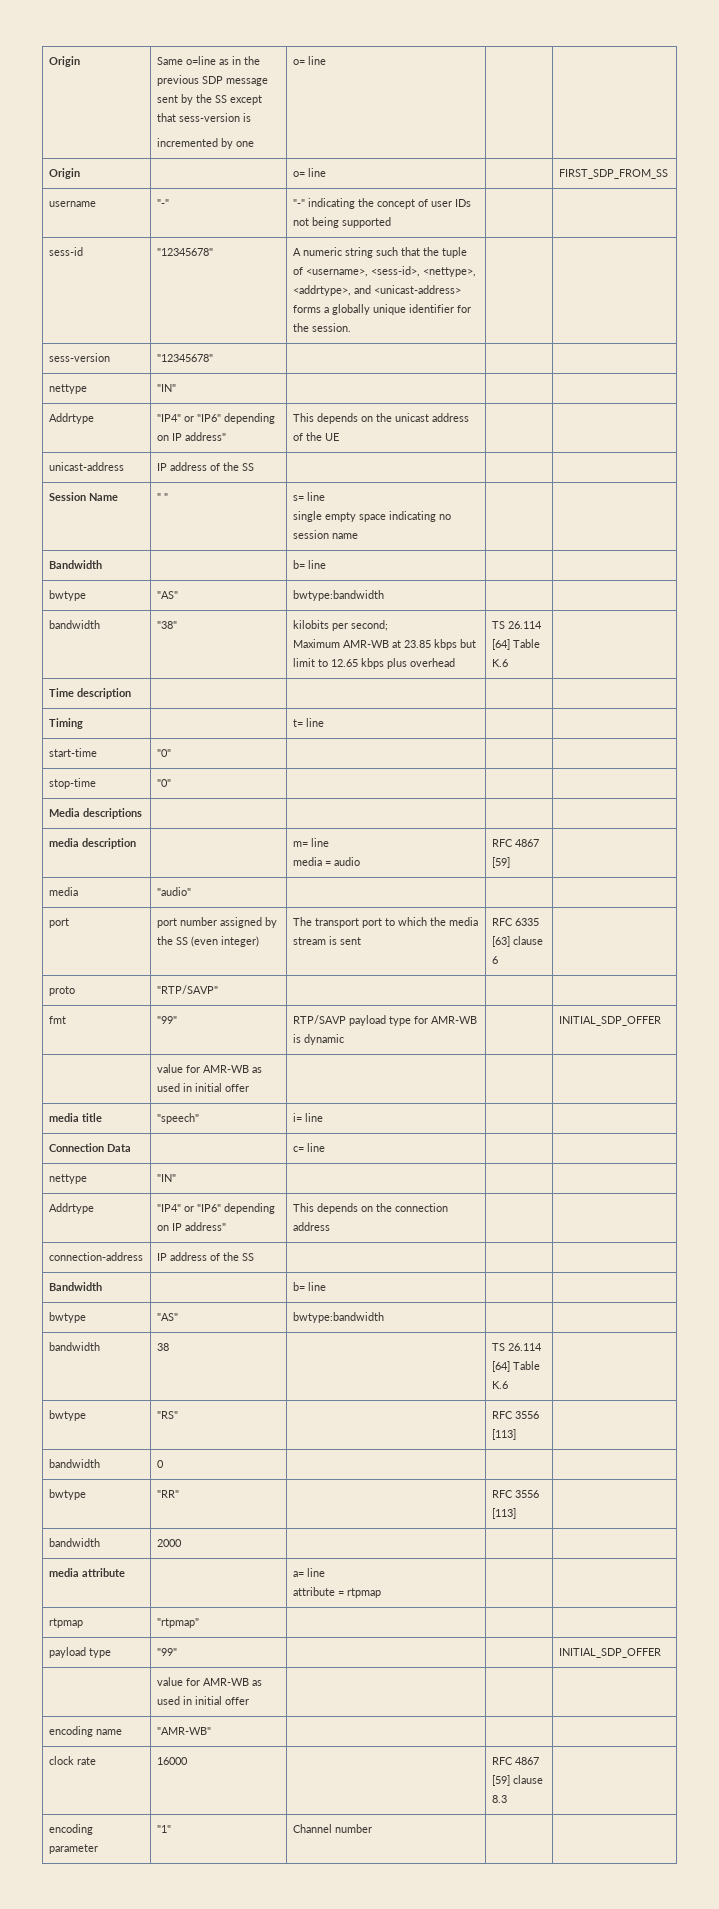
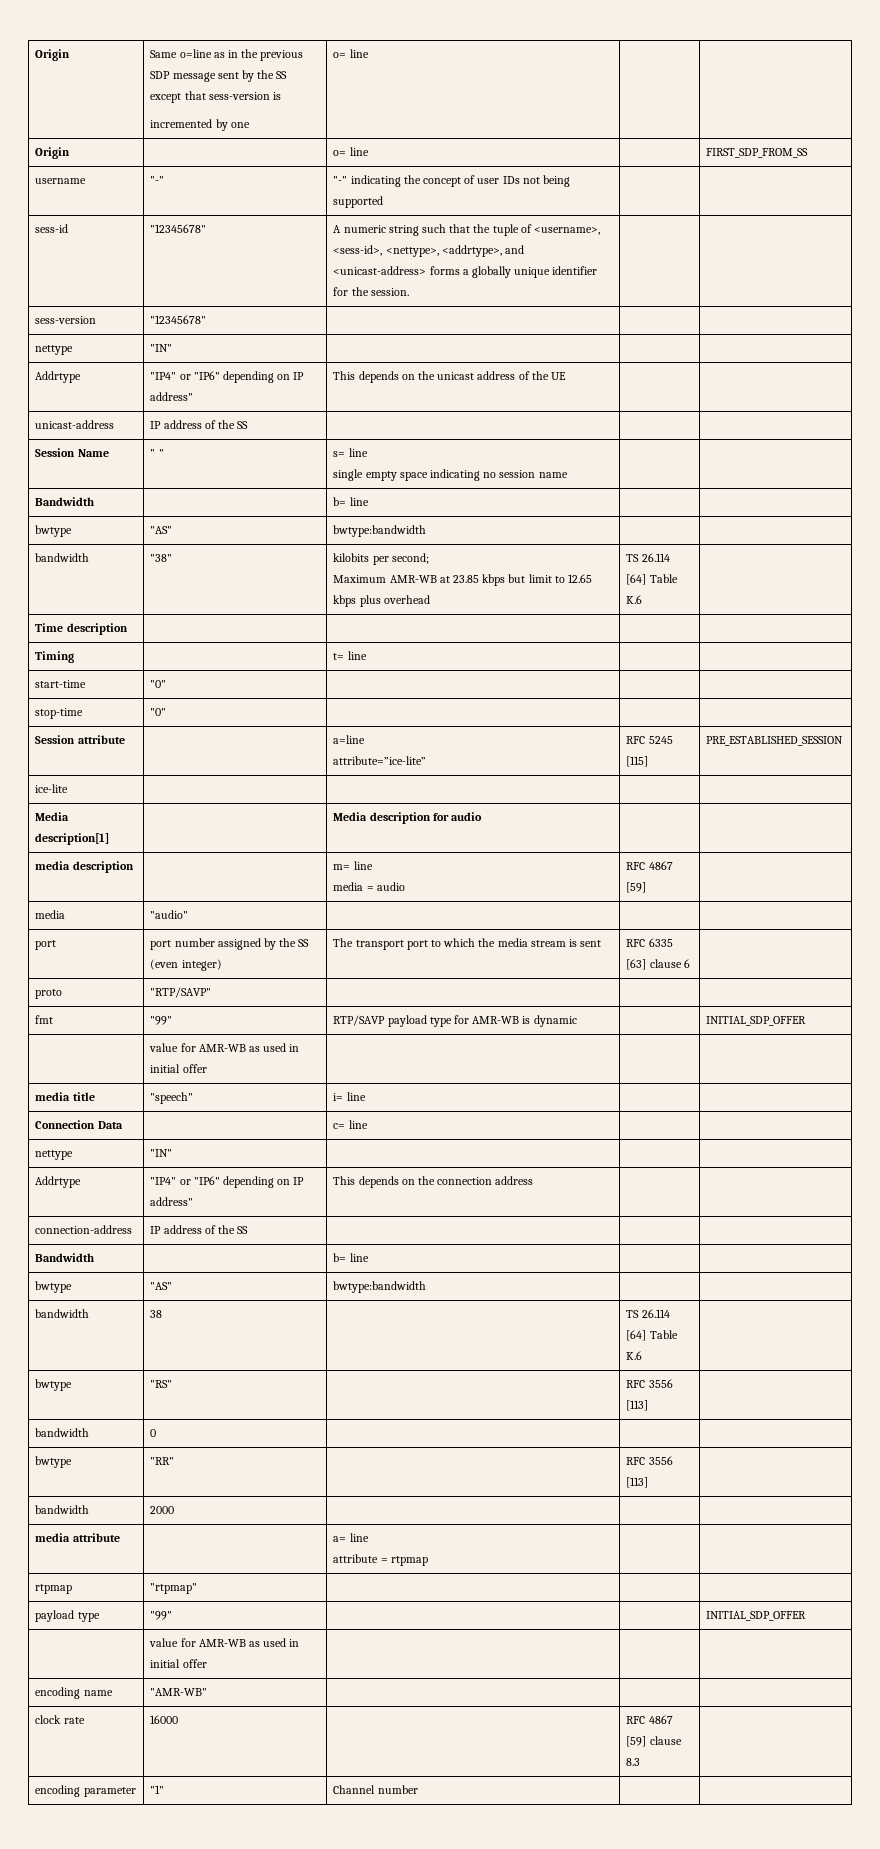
- Media descriptions | | | |
+ Session attribute | | a=line
+ attribute=”ice-lite” | RFC 5245 [115] | PRE_ESTABLISHED_SESSION
+ ice-lite | | | |
+ Media description[1] | | Media description for audio | |

